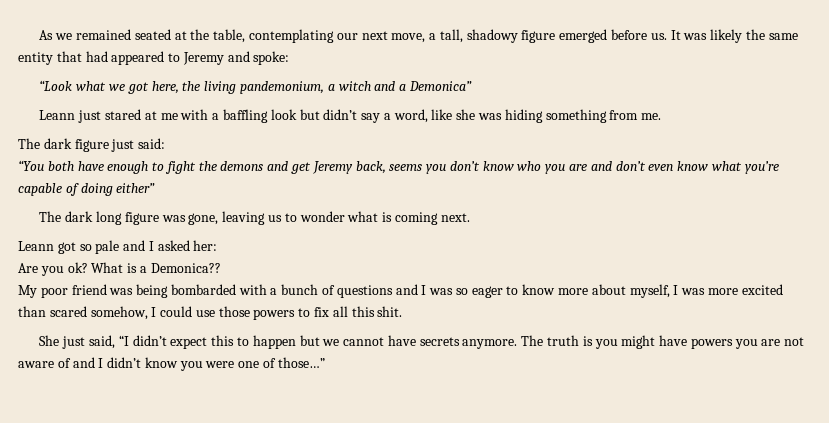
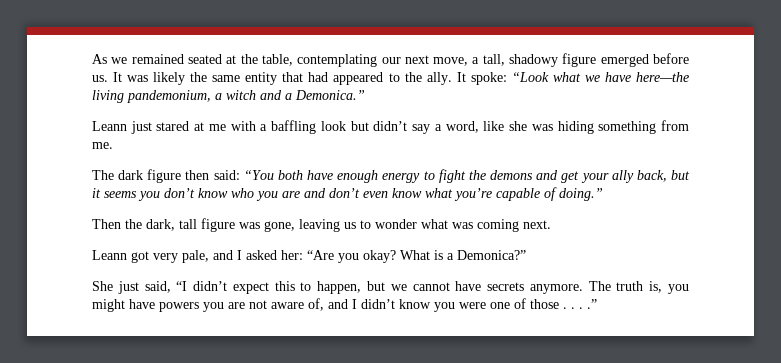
- It was likely the same entity that had appeared to Jeremy and spoke:
- “Look what we got here, the living pandemonium, a witch and a Demonica”
+ It was likely the same entity that had appeared to the ally. It spoke: “Look what we have here—the living pandemonium, a witch and a Demonica.”
- The dark figure just said:
- “You both have enough to fight the demons and get Jeremy back, seems you don’t know who you are and don’t even know what you’re capable of doing either”
- The dark long figure was gone, leaving us to wonder what is coming next.
+ The dark figure then said: “You both have enough energy to fight the demons and get your ally back, but it seems you don’t know who you are and don’t even know what you’re capable of doing.”
+ Then the dark, tall figure was gone, leaving us to wonder what was coming next.
- Leann got so pale and I asked her:
- Are you ok? What is a Demonica??
- My poor friend was being bombarded with a bunch of questions and I was so eager to know more about myself, I was more excited than scared somehow, I could use those powers to fix all this shit.
+ Leann got very pale, and I asked her: “Are you okay? What is a Demonica?”
- She just said, “I didn’t expect this to happen but we cannot have secrets anymore.
+ She just said, “I didn’t expect this to happen, but we cannot have secrets anymore.
- The truth is you might have powers you are not aware of and I didn’t know you were one of those…”
+ The truth is, you might have powers you are not aware of, and I didn’t know you were one of those . . . .”

